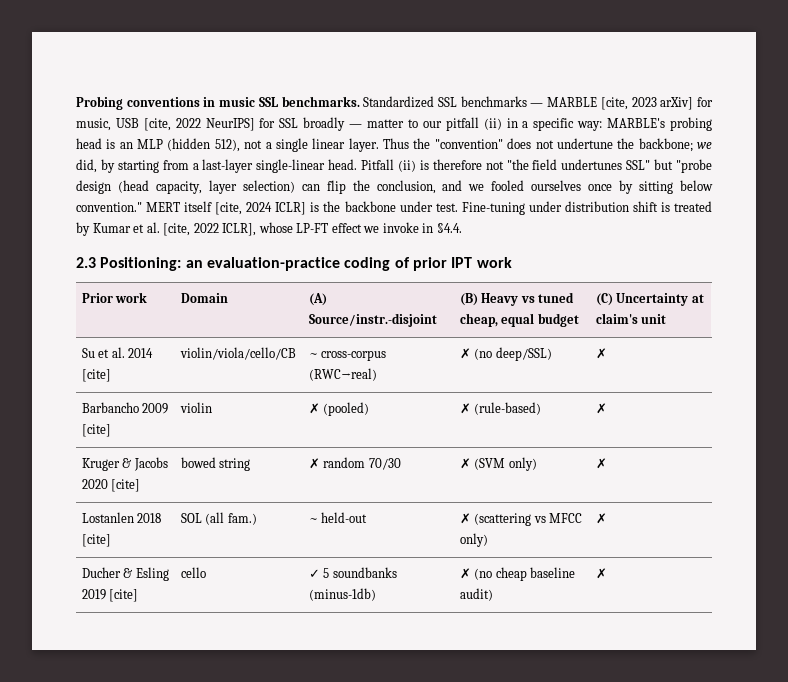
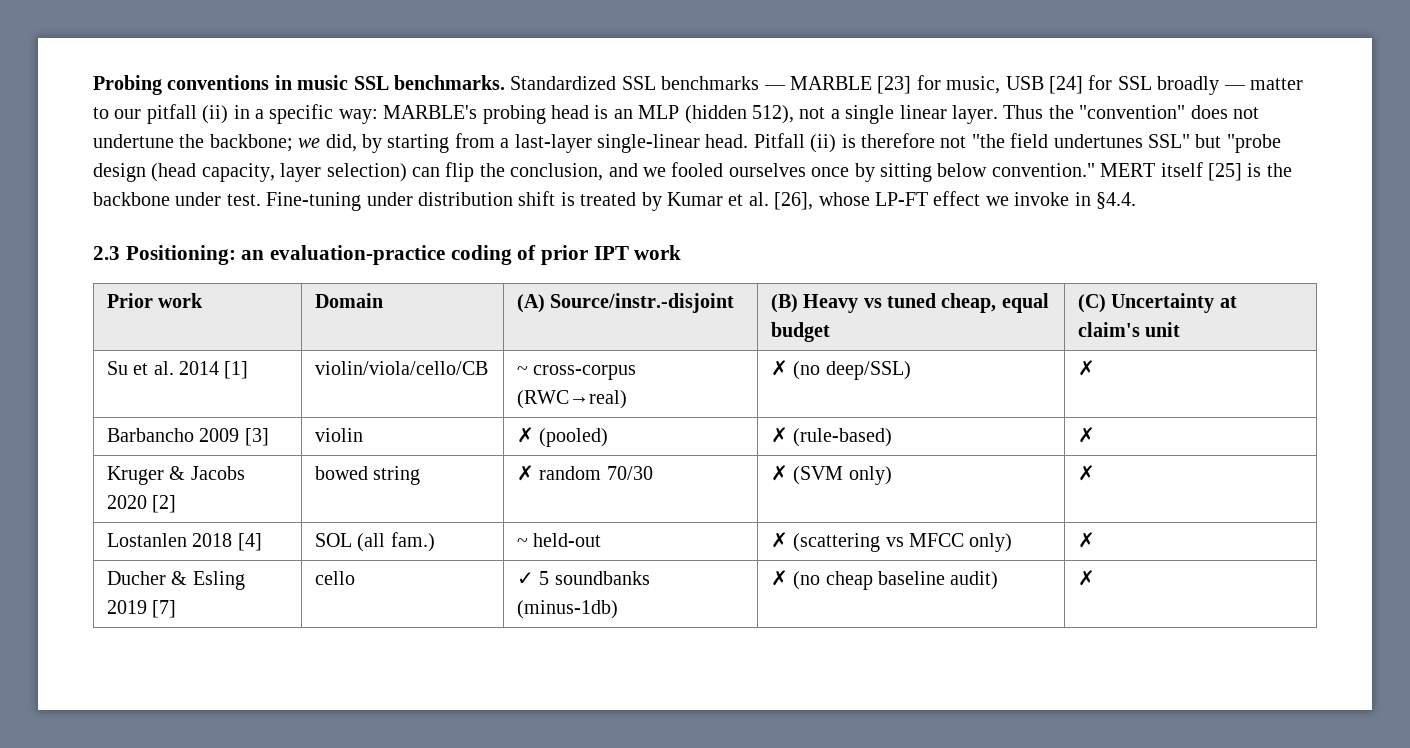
- Standardized SSL benchmarks — MARBLE [cite, 2023 arXiv] for music, USB [cite, 2022 NeurIPS] for SSL broadly — matter to our pitfall (ii) in a specific way: MARBLE's probing head is an MLP (hidden 512), not a single linear layer.
+ Standardized SSL benchmarks — MARBLE [23] for music, USB [24] for SSL broadly — matter to our pitfall (ii) in a specific way: MARBLE's probing head is an MLP (hidden 512), not a single linear layer.
- MERT itself [cite, 2024 ICLR] is the backbone under test.
+ MERT itself [25] is the backbone under test.
- Fine-tuning under distribution shift is treated by Kumar et al. [cite, 2022 ICLR], whose LP-FT effect we invoke in §4.4.
+ Fine-tuning under distribution shift is treated by Kumar et al. [26], whose LP-FT effect we invoke in §4.4.
- Su et al. 2014 [cite] | violin/viola/cello/CB | ~ cross-corpus (RWC→real) | ✗ (no deep/SSL) | ✗
+ Su et al. 2014 [1] | violin/viola/cello/CB | ~ cross-corpus (RWC→real) | ✗ (no deep/SSL) | ✗
- Barbancho 2009 [cite] | violin | ✗ (pooled) | ✗ (rule-based) | ✗
+ Barbancho 2009 [3] | violin | ✗ (pooled) | ✗ (rule-based) | ✗
- Kruger & Jacobs 2020 [cite] | bowed string | ✗ random 70/30 | ✗ (SVM only) | ✗
+ Kruger & Jacobs 2020 [2] | bowed string | ✗ random 70/30 | ✗ (SVM only) | ✗
- Lostanlen 2018 [cite] | SOL (all fam.) | ~ held-out | ✗ (scattering vs MFCC only) | ✗
+ Lostanlen 2018 [4] | SOL (all fam.) | ~ held-out | ✗ (scattering vs MFCC only) | ✗
- Ducher & Esling 2019 [cite] | cello | ✓ 5 soundbanks (minus-1db) | ✗ (no cheap baseline audit) | ✗
+ Ducher & Esling 2019 [7] | cello | ✓ 5 soundbanks (minus-1db) | ✗ (no cheap baseline audit) | ✗

